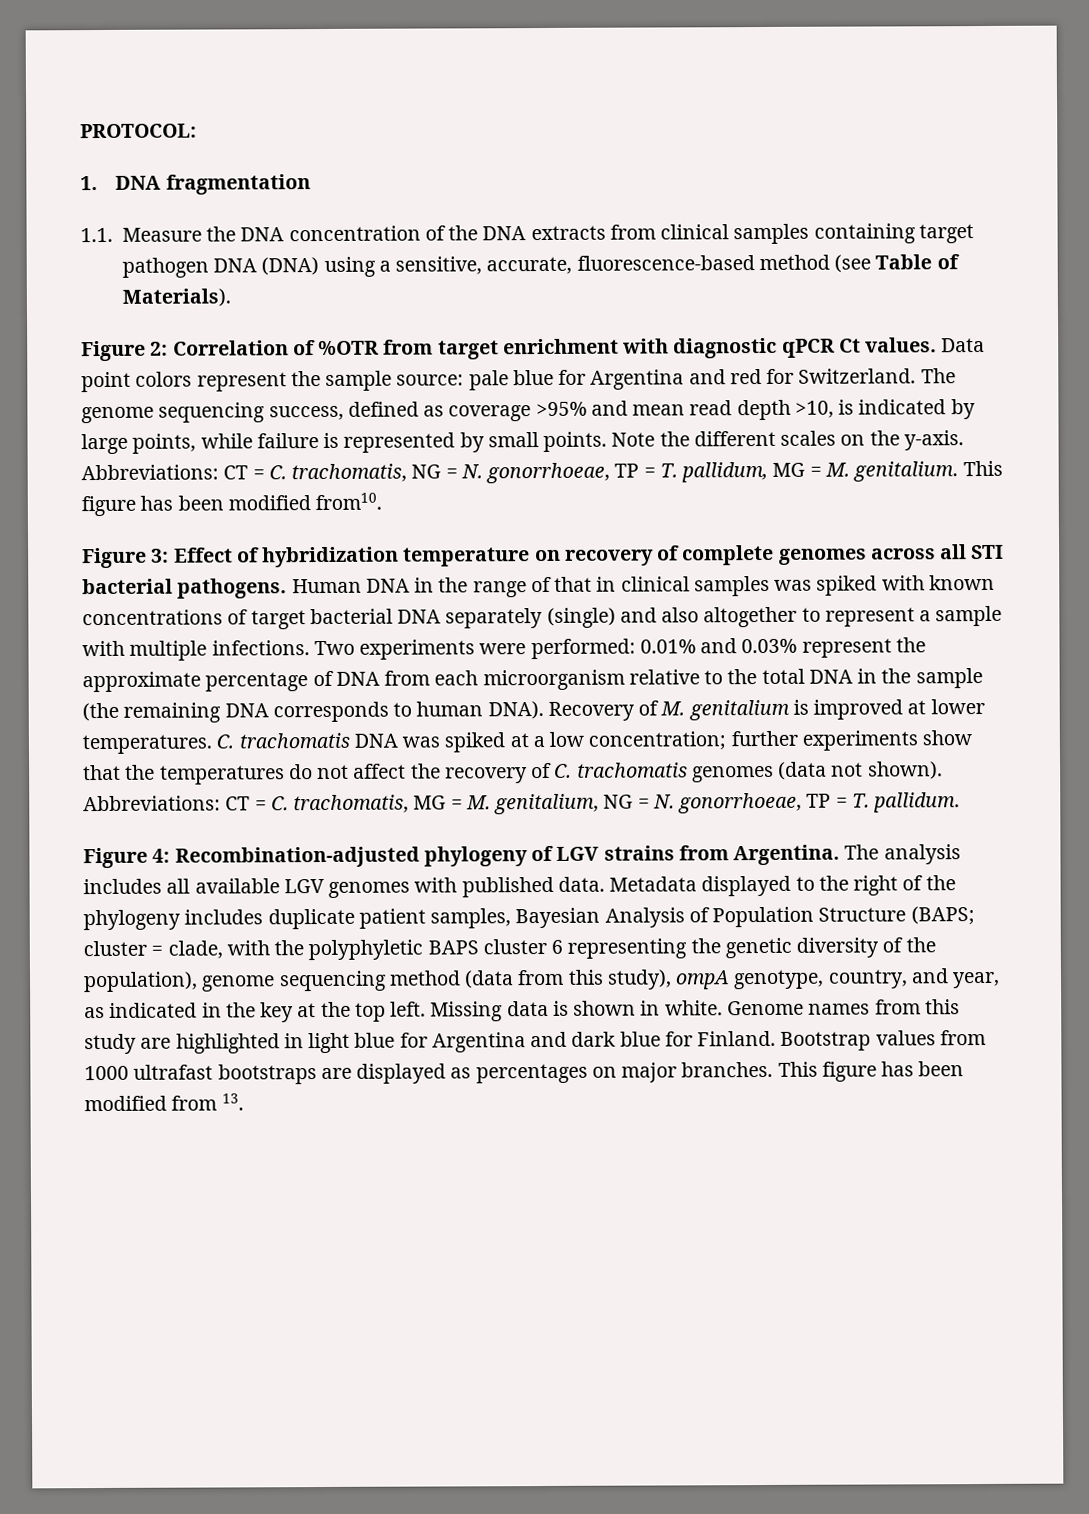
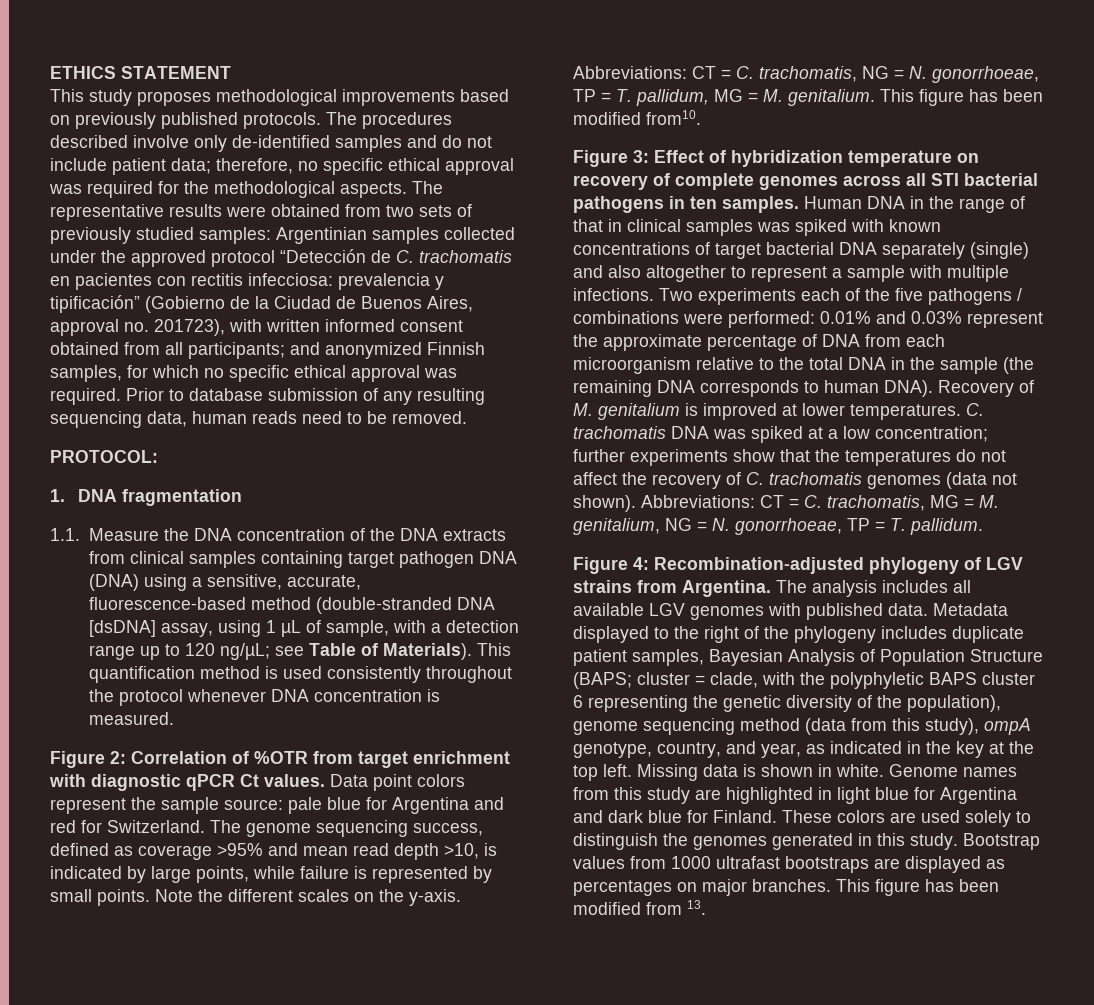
+ ETHICS STATEMENT
+ This study proposes methodological improvements based on previously published protocols. The procedures described involve only de-identified samples and do not include patient data; therefore, no specific ethical approval was required for the methodological aspects. The representative results were obtained from two sets of previously studied samples: Argentinian samples collected under the approved protocol “Detección de C. trachomatis en pacientes con rectitis infecciosa: prevalencia y tipificación” (Gobierno de la Ciudad de Buenos Aires, approval no. 201723), with written informed consent obtained from all participants; and anonymized Finnish samples, for which no specific ethical approval was required. Prior to database submission of any resulting sequencing data, human reads need to be removed.
- 1.1. Measure the DNA concentration of the DNA extracts from clinical samples containing target pathogen DNA (DNA) using a sensitive, accurate, fluorescence-based method (see Table of Materials).
+ 1.1. Measure the DNA concentration of the DNA extracts from clinical samples containing target pathogen DNA (DNA) using a sensitive, accurate, fluorescence-based method (double-stranded DNA [dsDNA] assay, using 1 µL of sample, with a detection range up to 120 ng/µL; see Table of Materials). This quantification method is used consistently throughout the protocol whenever DNA concentration is measured.
- Figure 3: Effect of hybridization temperature on recovery of complete genomes across all STI bacterial pathogens.
+ Figure 3: Effect of hybridization temperature on recovery of complete genomes across all STI bacterial pathogens in ten samples.
- Two experiments were performed: 0.01% and 0.03% represent the approximate percentage of DNA from each microorganism relative to the total DNA in the sample (the remaining DNA corresponds to human DNA).
+ Two experiments each of the five pathogens / combinations were performed: 0.01% and 0.03% represent the approximate percentage of DNA from each microorganism relative to the total DNA in the sample (the remaining DNA corresponds to human DNA).
+ These colors are used solely to distinguish the genomes generated in this study.

